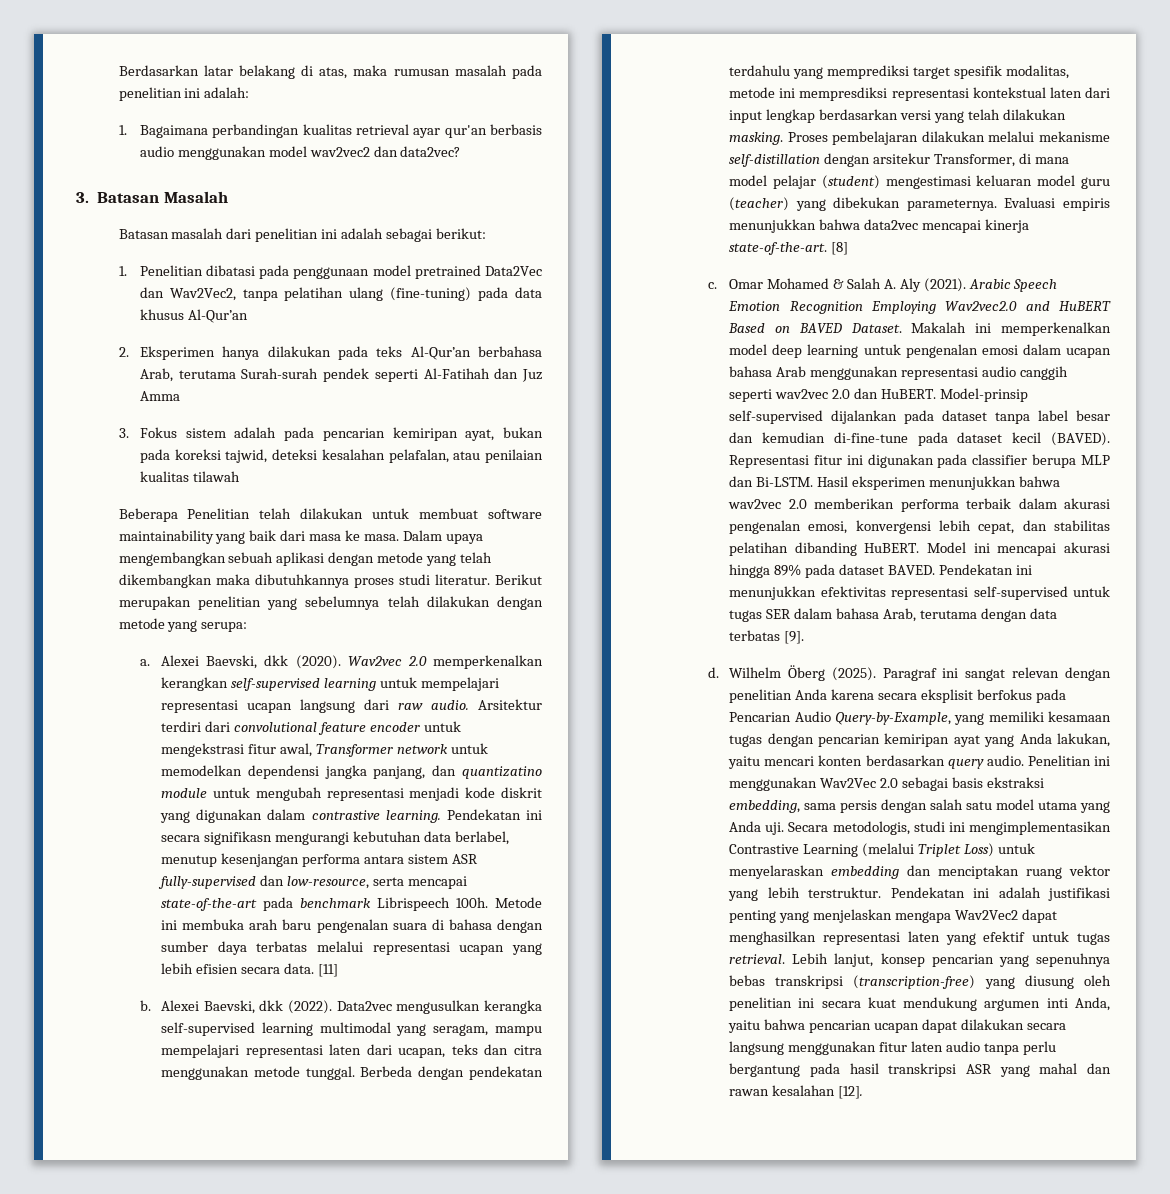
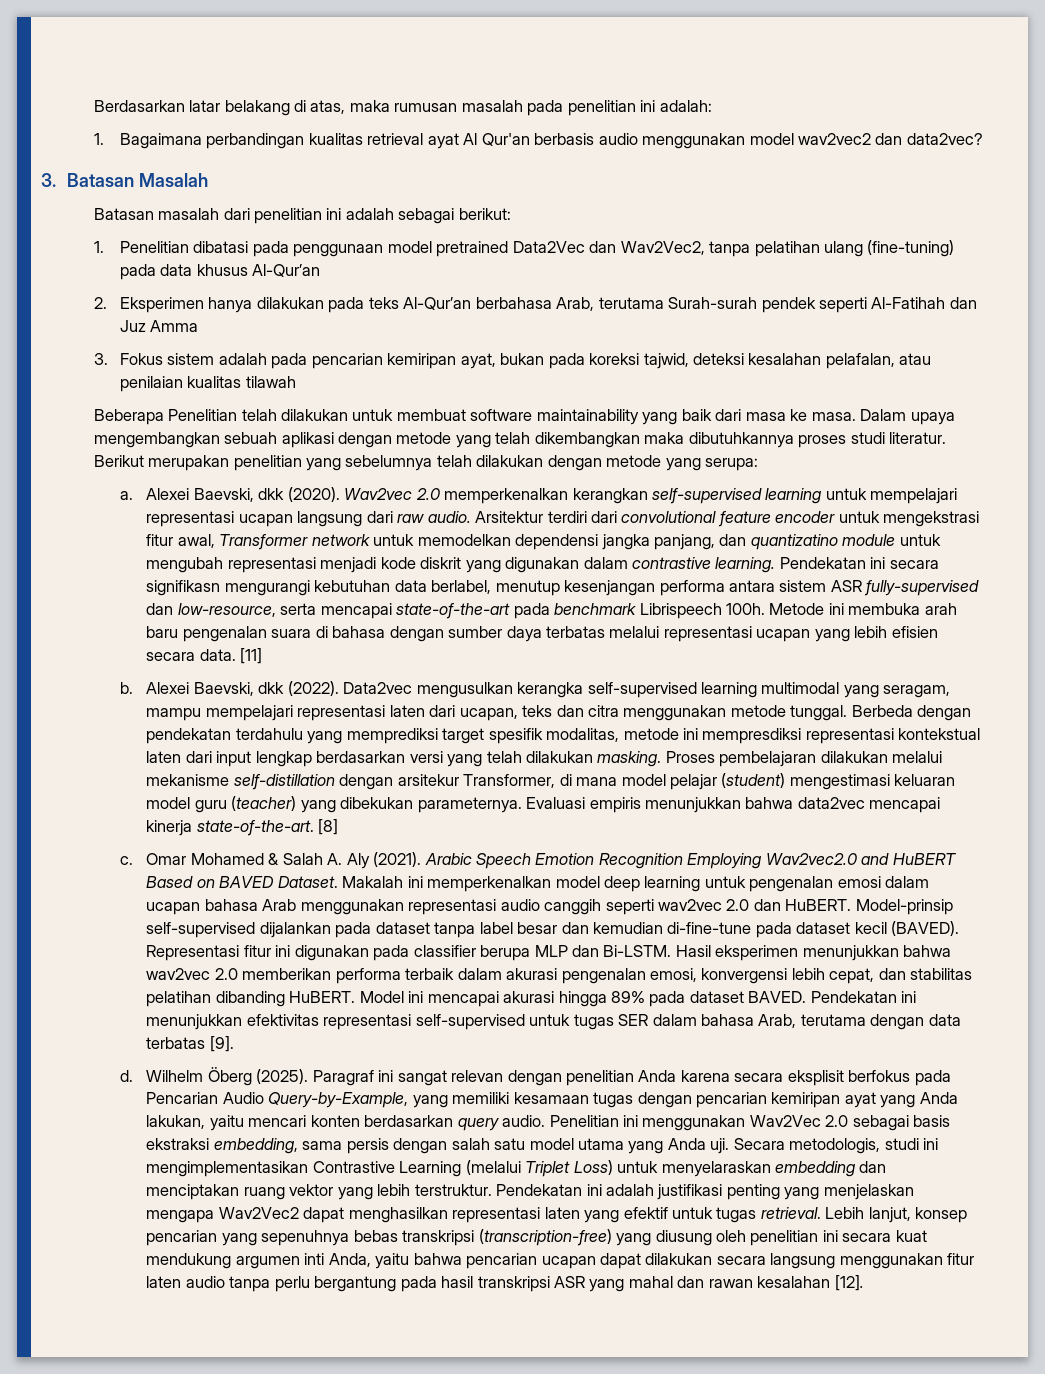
- 1. Bagaimana perbandingan kualitas retrieval ayar qur'an berbasis audio menggunakan model wav2vec2 dan data2vec?
+ 1. Bagaimana perbandingan kualitas retrieval ayat Al Qur'an berbasis audio menggunakan model wav2vec2 dan data2vec?

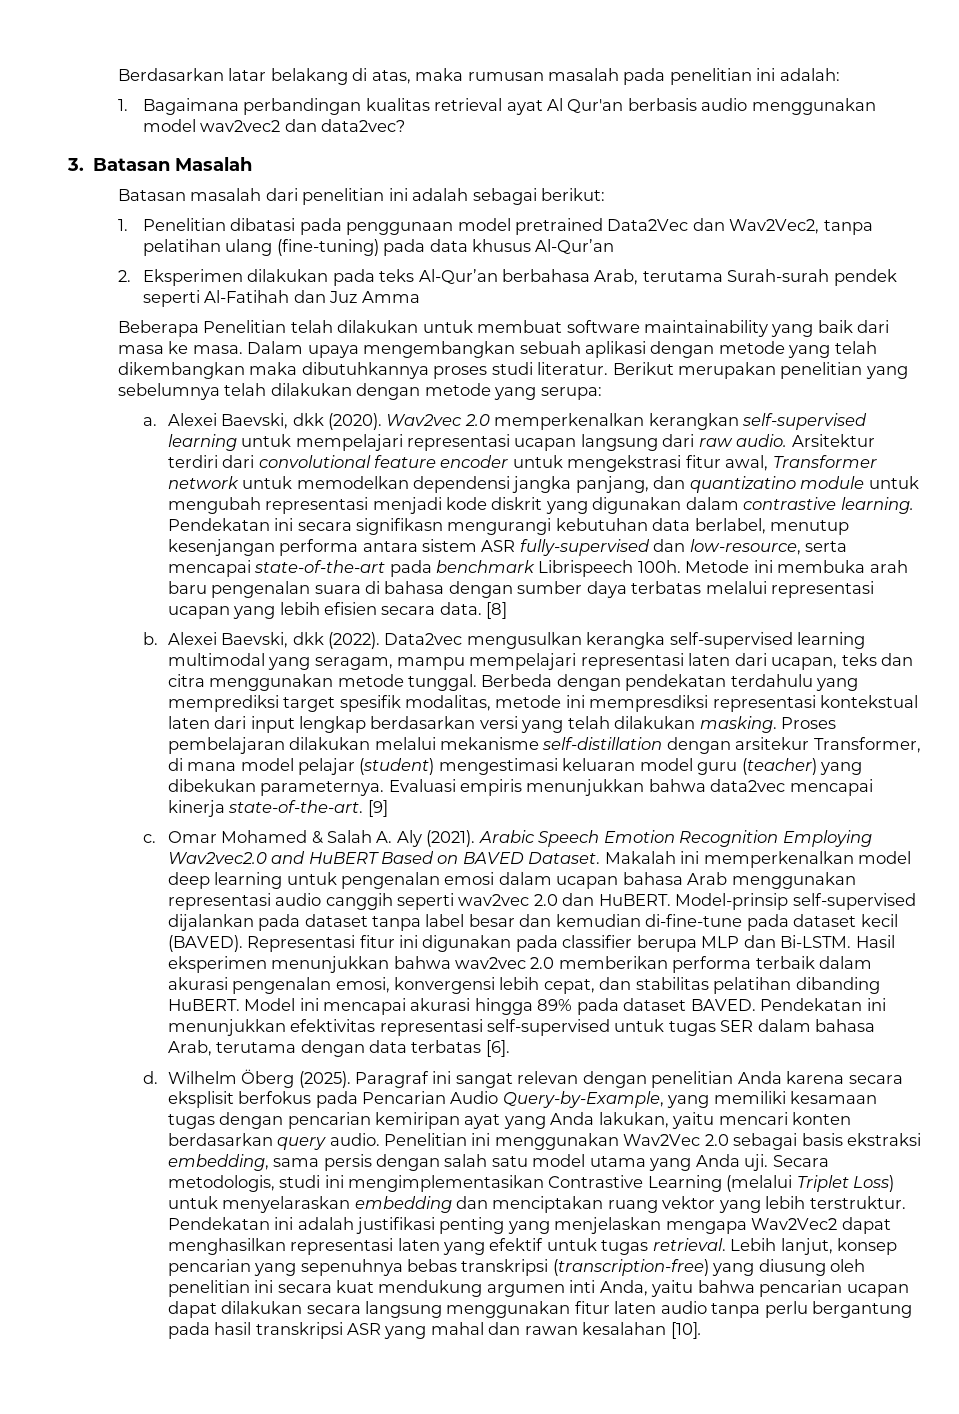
- 2. Eksperimen hanya dilakukan pada teks Al-Qur’an berbahasa Arab, terutama Surah-surah pendek seperti Al-Fatihah dan Juz Amma
+ 2. Eksperimen dilakukan pada teks Al-Qur’an berbahasa Arab, terutama Surah-surah pendek seperti Al-Fatihah dan Juz Amma
- 3. Fokus sistem adalah pada pencarian kemiripan ayat, bukan pada koreksi tajwid, deteksi kesalahan pelafalan, atau penilaian kualitas tilawah
- [11]
+ [8]
- [8]
+ [9]
- Pendekatan ini menunjukkan efektivitas representasi self-supervised untuk tugas SER dalam bahasa Arab, terutama dengan data terbatas [9].
+ Pendekatan ini menunjukkan efektivitas representasi self-supervised untuk tugas SER dalam bahasa Arab, terutama dengan data terbatas [6].
- Lebih lanjut, konsep pencarian yang sepenuhnya bebas transkripsi (transcription-free) yang diusung oleh penelitian ini secara kuat mendukung argumen inti Anda, yaitu bahwa pencarian ucapan dapat dilakukan secara langsung menggunakan fitur laten audio tanpa perlu bergantung pada hasil transkripsi ASR yang mahal dan rawan kesalahan [12].
+ Lebih lanjut, konsep pencarian yang sepenuhnya bebas transkripsi (transcription-free) yang diusung oleh penelitian ini secara kuat mendukung argumen inti Anda, yaitu bahwa pencarian ucapan dapat dilakukan secara langsung menggunakan fitur laten audio tanpa perlu bergantung pada hasil transkripsi ASR yang mahal dan rawan kesalahan [10].

